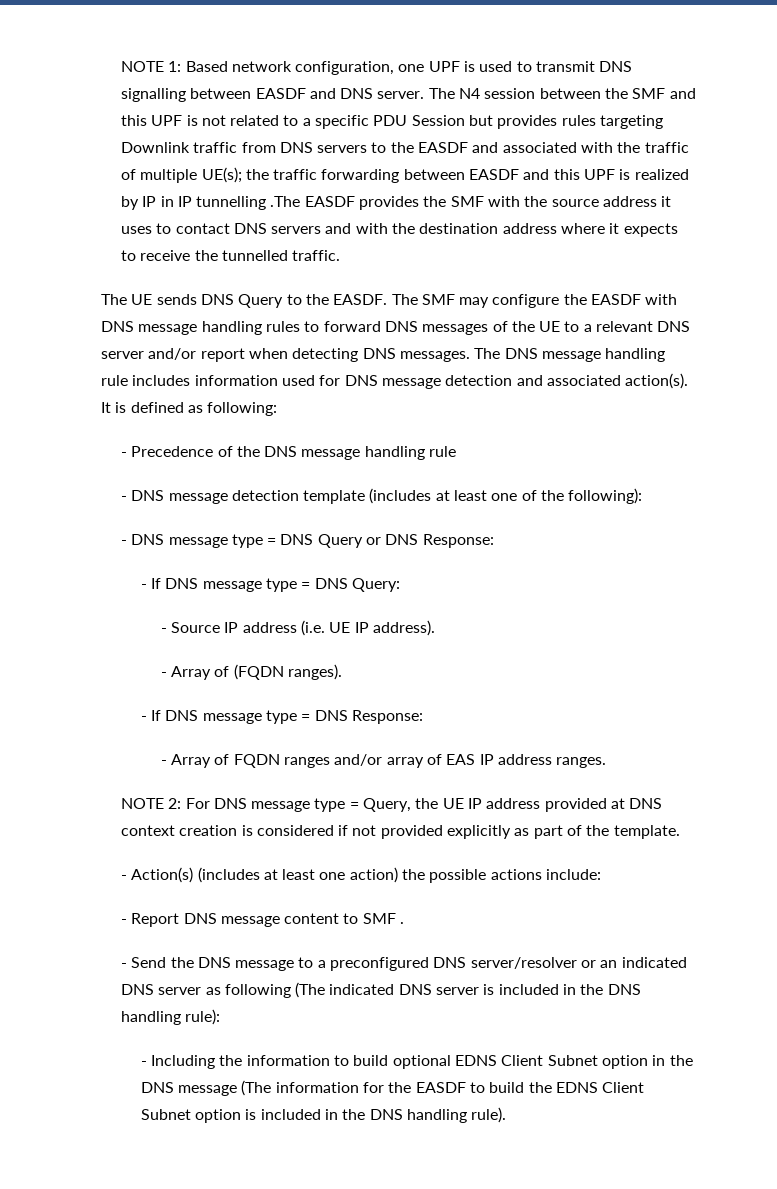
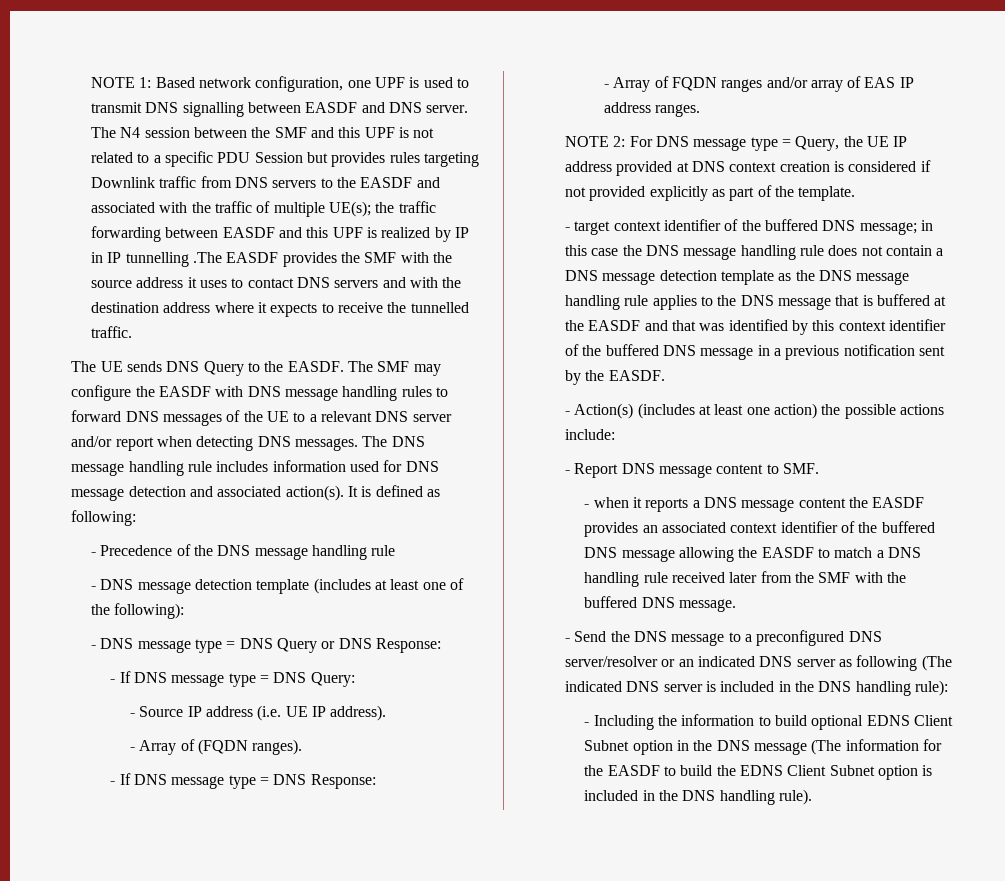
+ - target context identifier of the buffered DNS message; in this case the DNS message handling rule does not contain a DNS message detection template as the DNS message handling rule applies to the DNS message that is buffered at the EASDF and that was identified by this context identifier of the buffered DNS message in a previous notification sent by the EASDF.
- - Report DNS message content to SMF .
+ - Report DNS message content to SMF.
+ - when it reports a DNS message content the EASDF provides an associated context identifier of the buffered DNS message allowing the EASDF to match a DNS handling rule received later from the SMF with the buffered DNS message.

